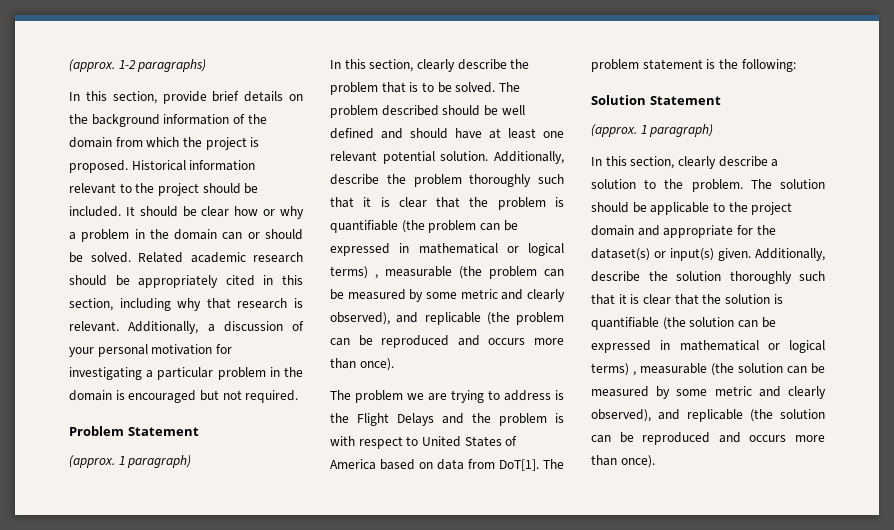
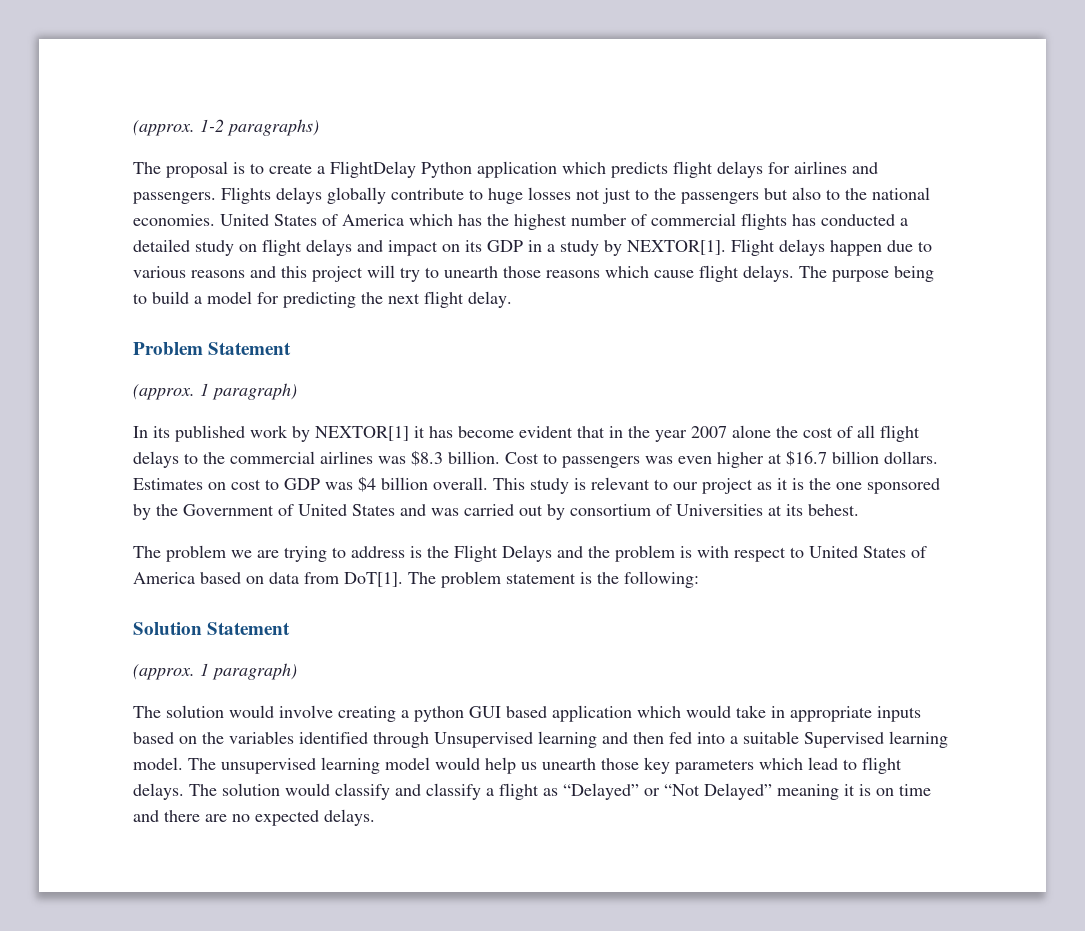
- In this section, provide brief details on the background information of the domain from which the project is proposed. Historical information relevant to the project should be included. It should be clear how or why a problem in the domain can or should be solved. Related academic research should be appropriately cited in this section, including why that research is relevant. Additionally, a discussion of your personal motivation for investigating a particular problem in the domain is encouraged but not required.
+ The proposal is to create a FlightDelay Python application which predicts flight delays for airlines and passengers. Flights delays globally contribute to huge losses not just to the passengers but also to the national economies. United States of America which has the highest number of commercial flights has conducted a detailed study on flight delays and impact on its GDP in a study by NEXTOR[1]. Flight delays happen due to various reasons and this project will try to unearth those reasons which cause flight delays. The purpose being to build a model for predicting the next flight delay.
- In this section, clearly describe the problem that is to be solved. The problem described should be well defined and should have at least one relevant potential solution. Additionally, describe the problem thoroughly such that it is clear that the problem is quantifiable (the problem can be expressed in mathematical or logical terms) , measurable (the problem can be measured by some metric and clearly observed), and replicable (the problem can be reproduced and occurs more than once).
+ In its published work by NEXTOR[1] it has become evident that in the year 2007 alone the cost of all flight delays to the commercial airlines was $8.3 billion. Cost to passengers was even higher at $16.7 billion dollars. Estimates on cost to GDP was $4 billion overall. This study is relevant to our project as it is the one sponsored by the Government of United States and was carried out by consortium of Universities at its behest.
- In this section, clearly describe a solution to the problem. The solution should be applicable to the project domain and appropriate for the dataset(s) or input(s) given. Additionally, describe the solution thoroughly such that it is clear that the solution is quantifiable (the solution can be expressed in mathematical or logical terms) , measurable (the solution can be measured by some metric and clearly observed), and replicable (the solution can be reproduced and occurs more than once).
+ The solution would involve creating a python GUI based application which would take in appropriate inputs based on the variables identified through Unsupervised learning and then fed into a suitable Supervised learning model. The unsupervised learning model would help us unearth those key parameters which lead to flight delays. The solution would classify and classify a flight as “Delayed” or “Not Delayed” meaning it is on time and there are no expected delays.

